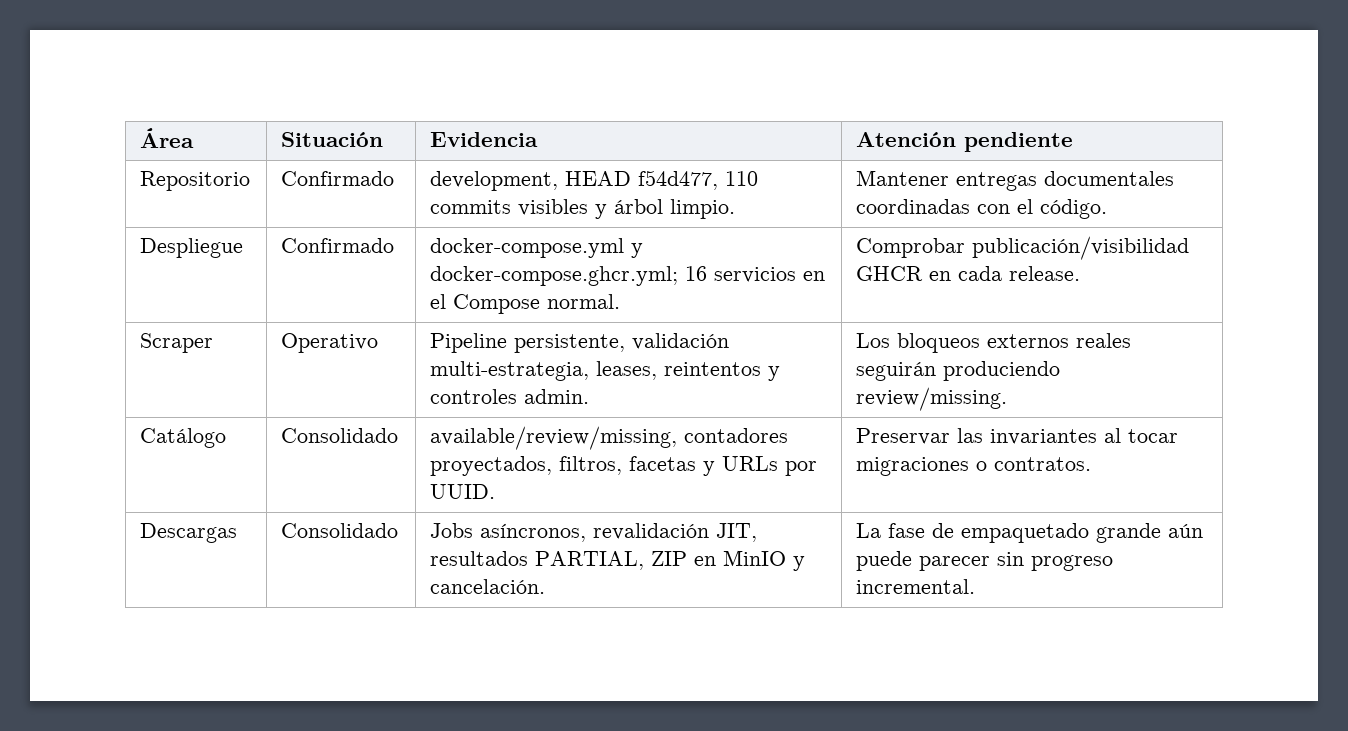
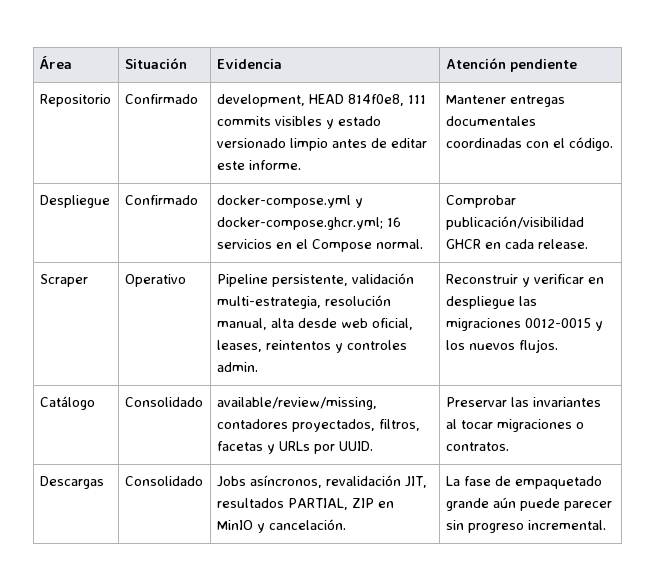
- Repositorio | Confirmado | development, HEAD f54d477, 110 commits visibles y árbol limpio. | Mantener entregas documentales coordinadas con el código.
+ Repositorio | Confirmado | development, HEAD 814f0e8, 111 commits visibles y estado versionado limpio antes de editar este informe. | Mantener entregas documentales coordinadas con el código.
- Scraper | Operativo | Pipeline persistente, validación multi-estrategia, leases, reintentos y controles admin. | Los bloqueos externos reales seguirán produciendo review/missing.
+ Scraper | Operativo | Pipeline persistente, validación multi-estrategia, resolución manual, alta desde web oficial, leases, reintentos y controles admin. | Reconstruir y verificar en despliegue las migraciones 0012-0015 y los nuevos flujos.

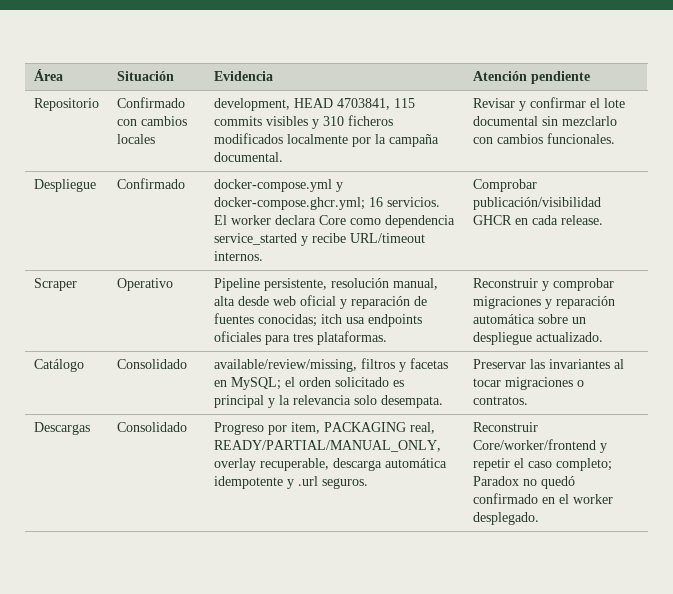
- Repositorio | Confirmado | development, HEAD 814f0e8, 111 commits visibles y estado versionado limpio antes de editar este informe. | Mantener entregas documentales coordinadas con el código.
+ Repositorio | Confirmado con cambios locales | development, HEAD 4703841, 115 commits visibles y 310 ficheros modificados localmente por la campaña documental. | Revisar y confirmar el lote documental sin mezclarlo con cambios funcionales.
- Despliegue | Confirmado | docker-compose.yml y docker-compose.ghcr.yml; 16 servicios en el Compose normal. | Comprobar publicación/visibilidad GHCR en cada release.
+ Despliegue | Confirmado | docker-compose.yml y docker-compose.ghcr.yml; 16 servicios. El worker declara Core como dependencia service_started y recibe URL/timeout internos. | Comprobar publicación/visibilidad GHCR en cada release.
- Scraper | Operativo | Pipeline persistente, validación multi-estrategia, resolución manual, alta desde web oficial, leases, reintentos y controles admin. | Reconstruir y verificar en despliegue las migraciones 0012-0015 y los nuevos flujos.
- Catálogo | Consolidado | available/review/missing, contadores proyectados, filtros, facetas y URLs por UUID. | Preservar las invariantes al tocar migraciones o contratos.
+ Scraper | Operativo | Pipeline persistente, resolución manual, alta desde web oficial y reparación de fuentes conocidas; itch usa endpoints oficiales para tres plataformas. | Reconstruir y comprobar migraciones y reparación automática sobre un despliegue actualizado.
+ Catálogo | Consolidado | available/review/missing, filtros y facetas en MySQL; el orden solicitado es principal y la relevancia solo desempata. | Preservar las invariantes al tocar migraciones o contratos.
- Descargas | Consolidado | Jobs asíncronos, revalidación JIT, resultados PARTIAL, ZIP en MinIO y cancelación. | La fase de empaquetado grande aún puede parecer sin progreso incremental.
+ Descargas | Consolidado | Progreso por item, PACKAGING real, READY/PARTIAL/MANUAL_ONLY, overlay recuperable, descarga automática idempotente y .url seguros. | Reconstruir Core/worker/frontend y repetir el caso completo; Paradox no quedó confirmado en el worker desplegado.

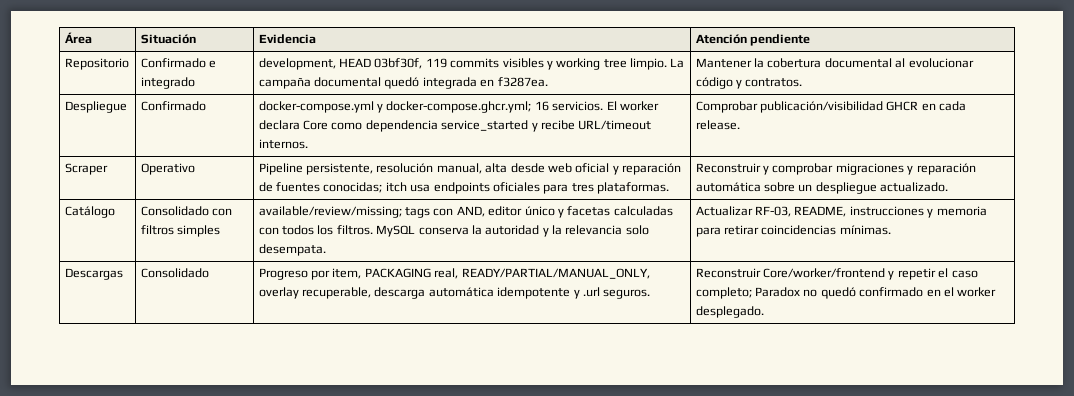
- Repositorio | Confirmado con cambios locales | development, HEAD 4703841, 115 commits visibles y 310 ficheros modificados localmente por la campaña documental. | Revisar y confirmar el lote documental sin mezclarlo con cambios funcionales.
+ Repositorio | Confirmado e integrado | development, HEAD 03bf30f, 119 commits visibles y working tree limpio. La campaña documental quedó integrada en f3287ea. | Mantener la cobertura documental al evolucionar código y contratos.
- Catálogo | Consolidado | available/review/missing, filtros y facetas en MySQL; el orden solicitado es principal y la relevancia solo desempata. | Preservar las invariantes al tocar migraciones o contratos.
+ Catálogo | Consolidado con filtros simples | available/review/missing; tags con AND, editor único y facetas calculadas con todos los filtros. MySQL conserva la autoridad y la relevancia solo desempata. | Actualizar RF-03, README, instrucciones y memoria para retirar coincidencias mínimas.

